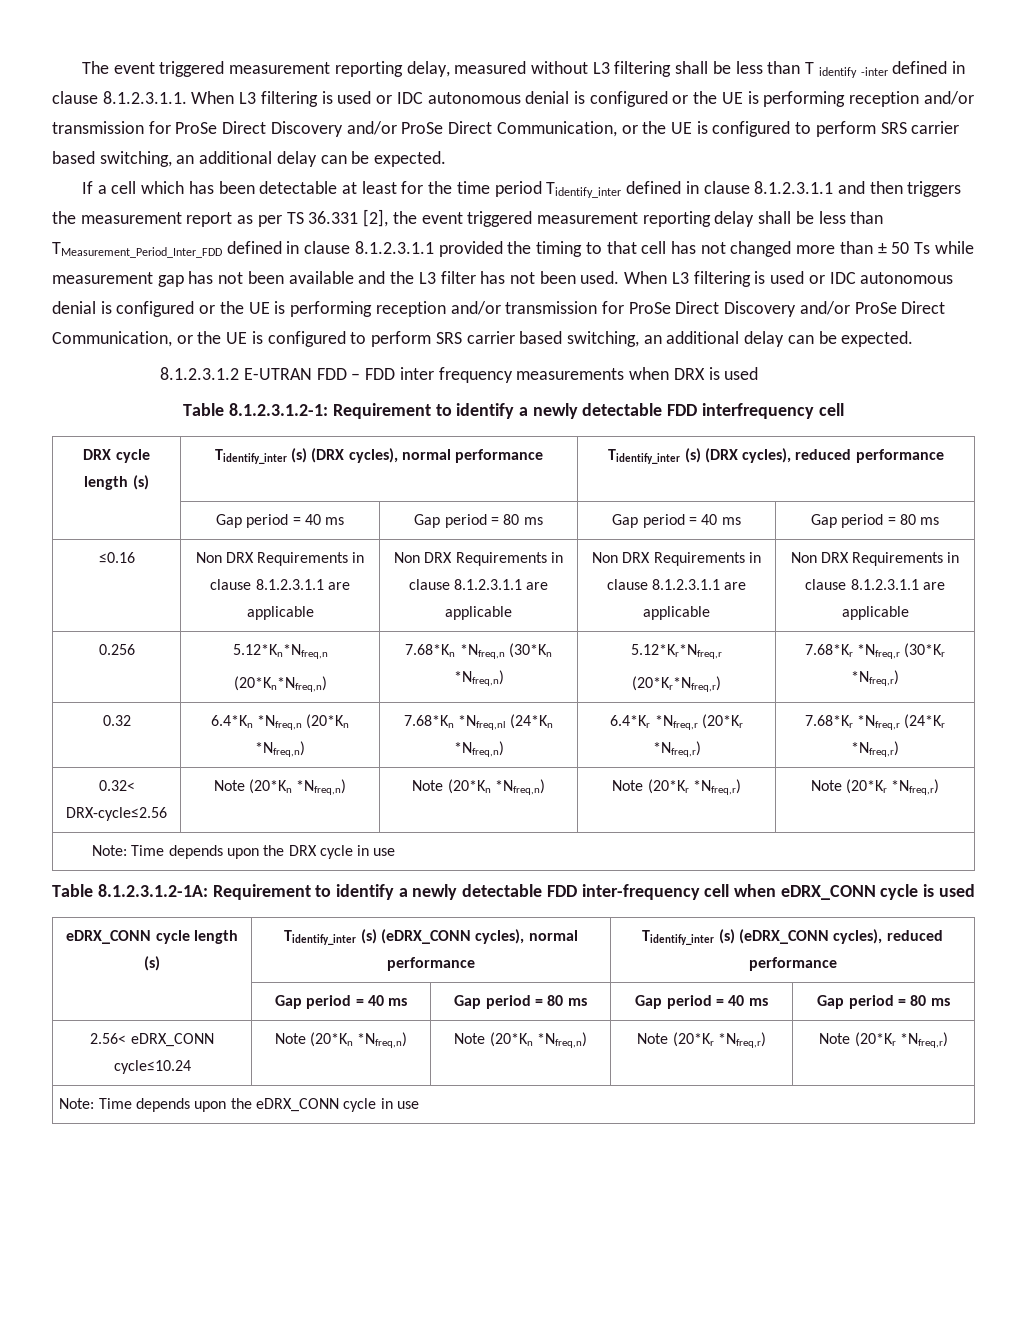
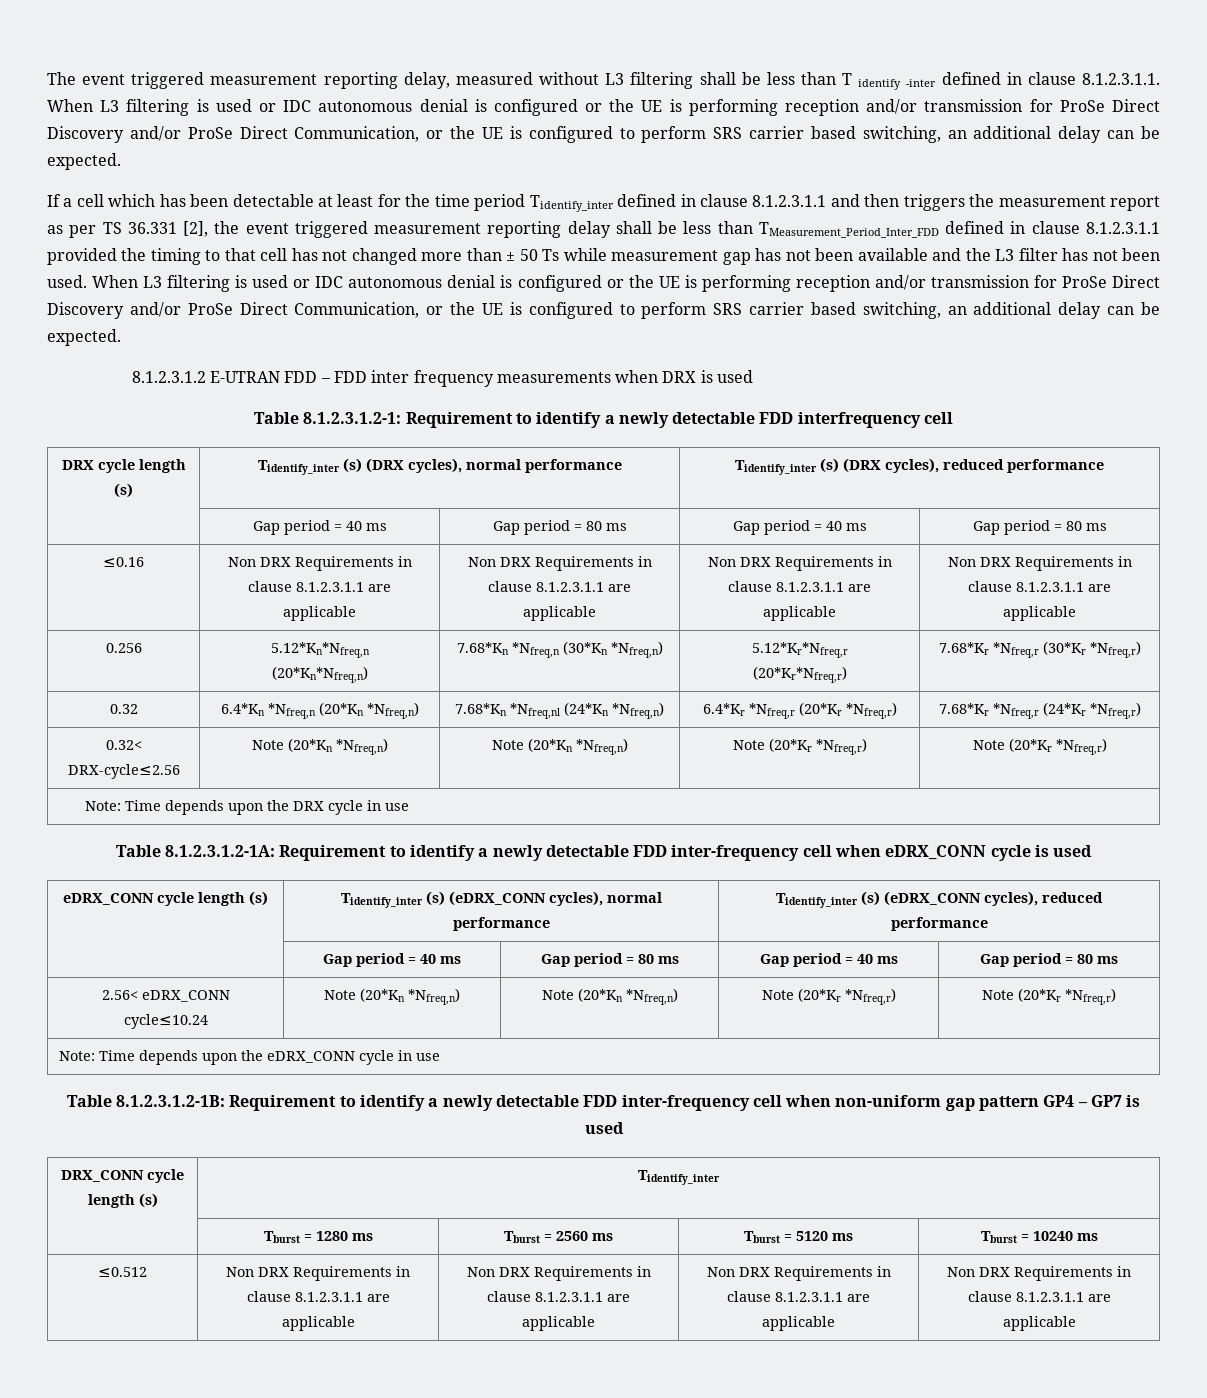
+ Table 8.1.2.3.1.2-1B: Requirement to identify a newly detectable FDD inter-frequency cell when non-uniform gap pattern GP4 – GP7 is used
+ DRX_CONN cycle length (s) | Tidentify_inter
+ | Tburst = 1280 ms | Tburst = 2560 ms | Tburst = 5120 ms | Tburst = 10240 ms
+ ≤0.512 | Non DRX Requirements in clause 8.1.2.3.1.1 are applicable | Non DRX Requirements in clause 8.1.2.3.1.1 are applicable | Non DRX Requirements in clause 8.1.2.3.1.1 are applicable | Non DRX Requirements in clause 8.1.2.3.1.1 are applicable

